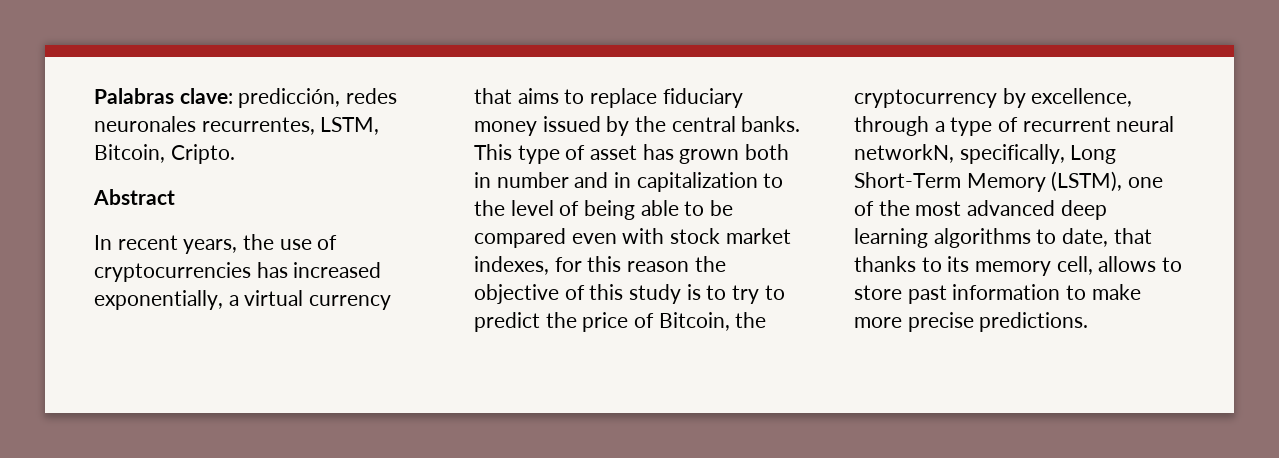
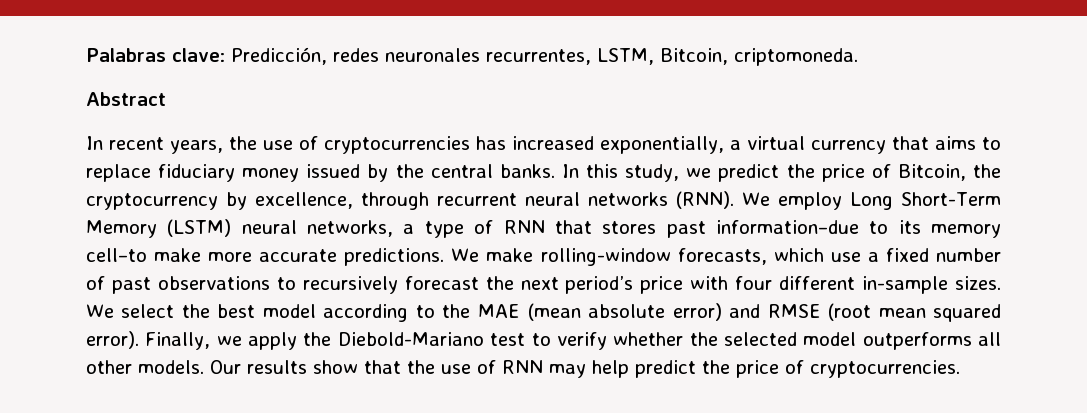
- Palabras clave: predicción, redes neuronales recurrentes, LSTM, Bitcoin, Cripto.
+ Palabras clave: Predicción, redes neuronales recurrentes, LSTM, Bitcoin, criptomoneda.
- This type of asset has grown both in number and in capitalization to the level of being able to be compared even with stock market indexes, for this reason the objective of this study is to try to predict the price of Bitcoin, the cryptocurrency by excellence, through a type of recurrent neural networkN, specifically, Long Short-Term Memory (LSTM), one of the most advanced deep learning algorithms to date, that thanks to its memory cell, allows to store past information to make more precise predictions.
+ In this study, we predict the price of Bitcoin, the cryptocurrency by excellence, through recurrent neural networks (RNN). We employ Long Short-Term Memory (LSTM) neural networks, a type of RNN that stores past information–due to its memory cell–to make more accurate predictions. We make rolling-window forecasts, which use a fixed number of past observations to recursively forecast the next period’s price with four different in-sample sizes. We select the best model according to the MAE (mean absolute error) and RMSE (root mean squared error). Finally, we apply the Diebold-Mariano test to verify whether the selected model outperforms all other models. Our results show that the use of RNN may help predict the price of cryptocurrencies.

